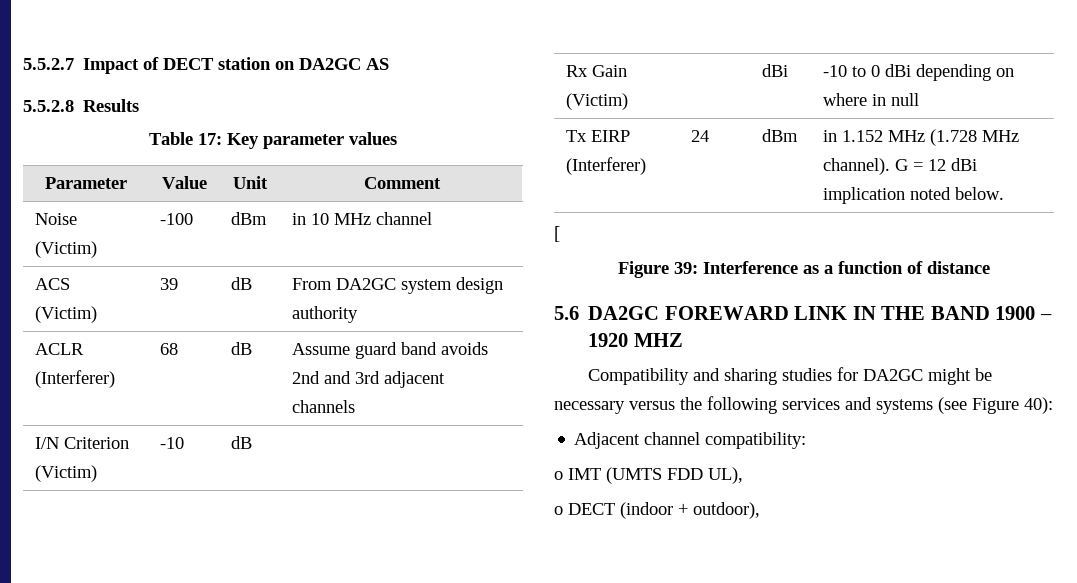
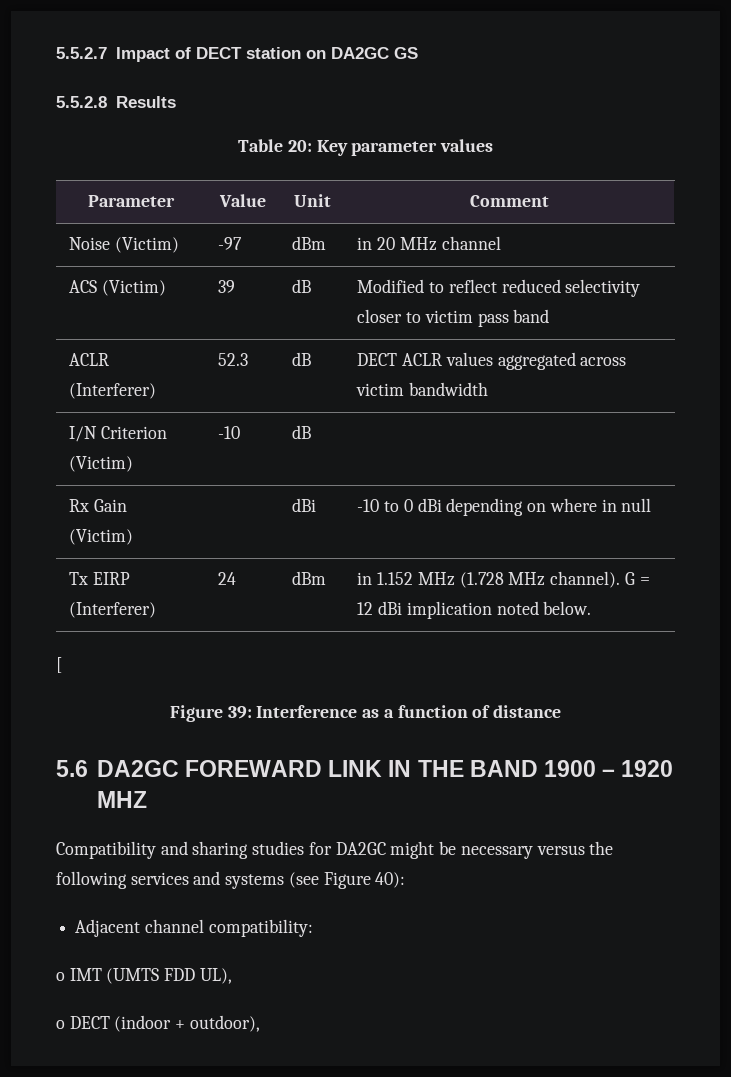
- 5.5.2.7 Impact of DECT station on DA2GC AS
+ 5.5.2.7 Impact of DECT station on DA2GC GS
- Table 17: Key parameter values
+ Table 20: Key parameter values
- Noise (Victim) | -100 | dBm | in 10 MHz channel
+ Noise (Victim) | -97 | dBm | in 20 MHz channel
- ACS (Victim) | 39 | dB | From DA2GC system design authority
+ ACS (Victim) | 39 | dB | Modified to reflect reduced selectivity closer to victim pass band
- ACLR (Interferer) | 68 | dB | Assume guard band avoids 2nd and 3rd adjacent channels
+ ACLR (Interferer) | 52.3 | dB | DECT ACLR values aggregated across victim bandwidth

